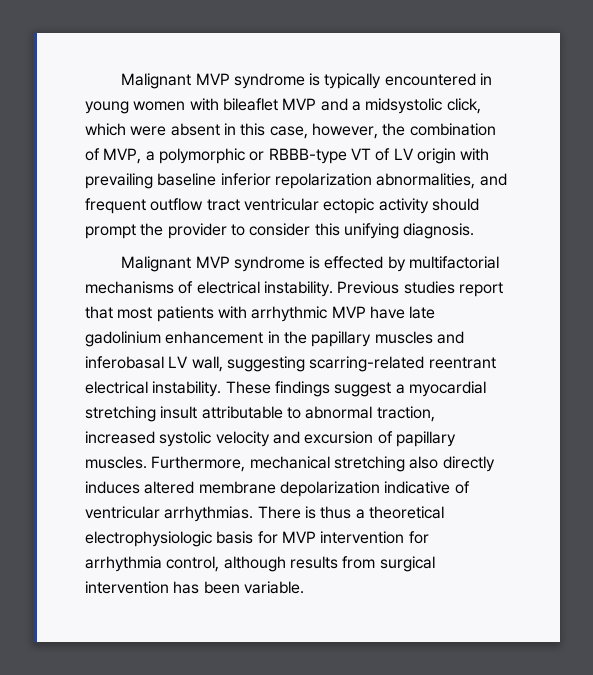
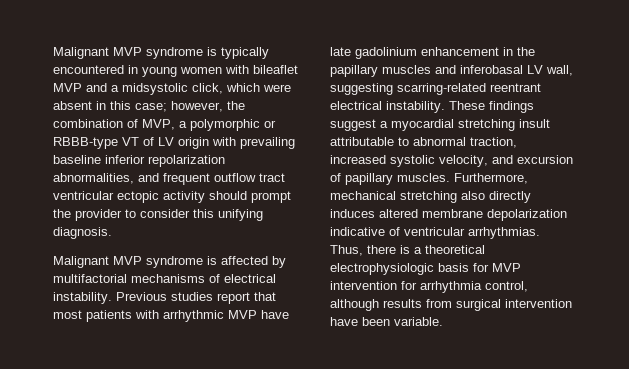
- Malignant MVP syndrome is typically encountered in young women with bileaflet MVP and a midsystolic click, which were absent in this case, however, the combination of MVP, a polymorphic or RBBB-type VT of LV origin with prevailing baseline inferior repolarization abnormalities, and frequent outflow tract ventricular ectopic activity should prompt the provider to consider this unifying diagnosis.
+ Malignant MVP syndrome is typically encountered in young women with bileaflet MVP and a midsystolic click, which were absent in this case; however, the combination of MVP, a polymorphic or RBBB-type VT of LV origin with prevailing baseline inferior repolarization abnormalities, and frequent outflow tract ventricular ectopic activity should prompt the provider to consider this unifying diagnosis.
- Malignant MVP syndrome is effected by multifactorial mechanisms of electrical instability.
+ Malignant MVP syndrome is affected by multifactorial mechanisms of electrical instability.
- These findings suggest a myocardial stretching insult attributable to abnormal traction, increased systolic velocity and excursion of papillary muscles.
+ These findings suggest a myocardial stretching insult attributable to abnormal traction, increased systolic velocity, and excursion of papillary muscles.
- There is thus a theoretical electrophysiologic basis for MVP intervention for arrhythmia control, although results from surgical intervention has been variable.
+ Thus, there is a theoretical electrophysiologic basis for MVP intervention for arrhythmia control, although results from surgical intervention have been variable.

